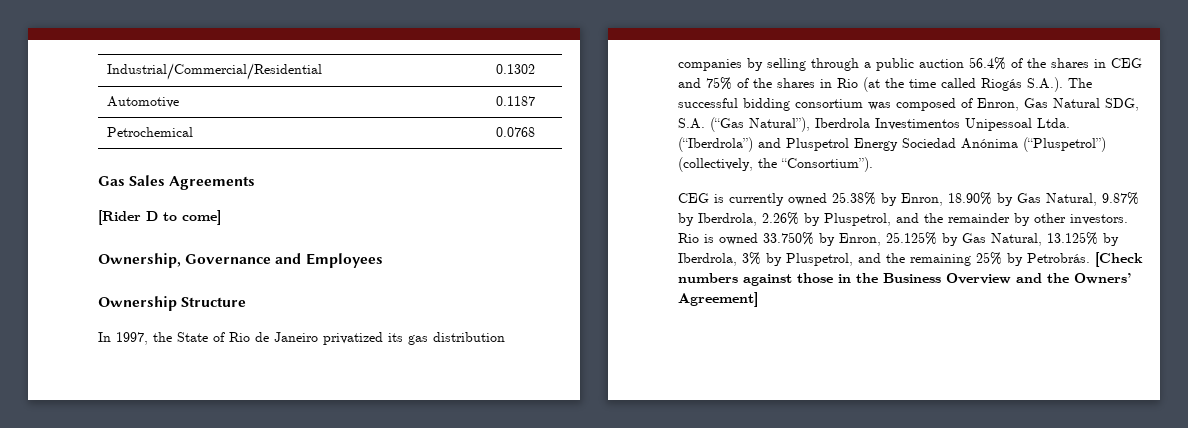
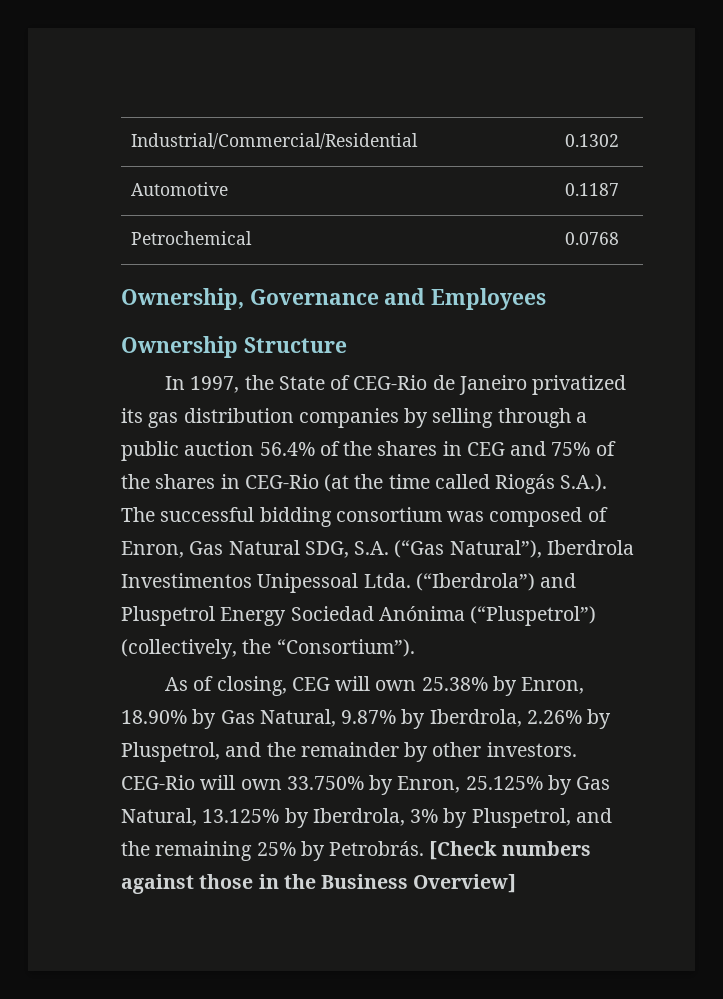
- Gas Sales Agreements
- [Rider D to come]
- In 1997, the State of Rio de Janeiro privatized its gas distribution companies by selling through a public auction 56.4% of the shares in CEG and 75% of the shares in Rio (at the time called Riogás S.A.). The successful bidding consortium was composed of Enron, Gas Natural SDG, S.A. (“Gas Natural”), Iberdrola Investimentos Unipessoal Ltda.
+ In 1997, the State of CEG-Rio de Janeiro privatized its gas distribution companies by selling through a public auction 56.4% of the shares in CEG and 75% of the shares in CEG-Rio (at the time called Riogás S.A.). The successful bidding consortium was composed of Enron, Gas Natural SDG, S.A. (“Gas Natural”), Iberdrola Investimentos Unipessoal Ltda.
- CEG is currently owned 25.38% by Enron, 18.90% by Gas Natural, 9.87% by Iberdrola, 2.26% by Pluspetrol, and the remainder by other investors.
+ As of closing, CEG will own 25.38% by Enron, 18.90% by Gas Natural, 9.87% by Iberdrola, 2.26% by Pluspetrol, and the remainder by other investors.
- Rio is owned 33.750% by Enron, 25.125% by Gas Natural, 13.125% by Iberdrola, 3% by Pluspetrol, and the remaining 25% by Petrobrás.
+ CEG-Rio will own 33.750% by Enron, 25.125% by Gas Natural, 13.125% by Iberdrola, 3% by Pluspetrol, and the remaining 25% by Petrobrás.
- [Check numbers against those in the Business Overview and the Owners’ Agreement]
+ [Check numbers against those in the Business Overview]

